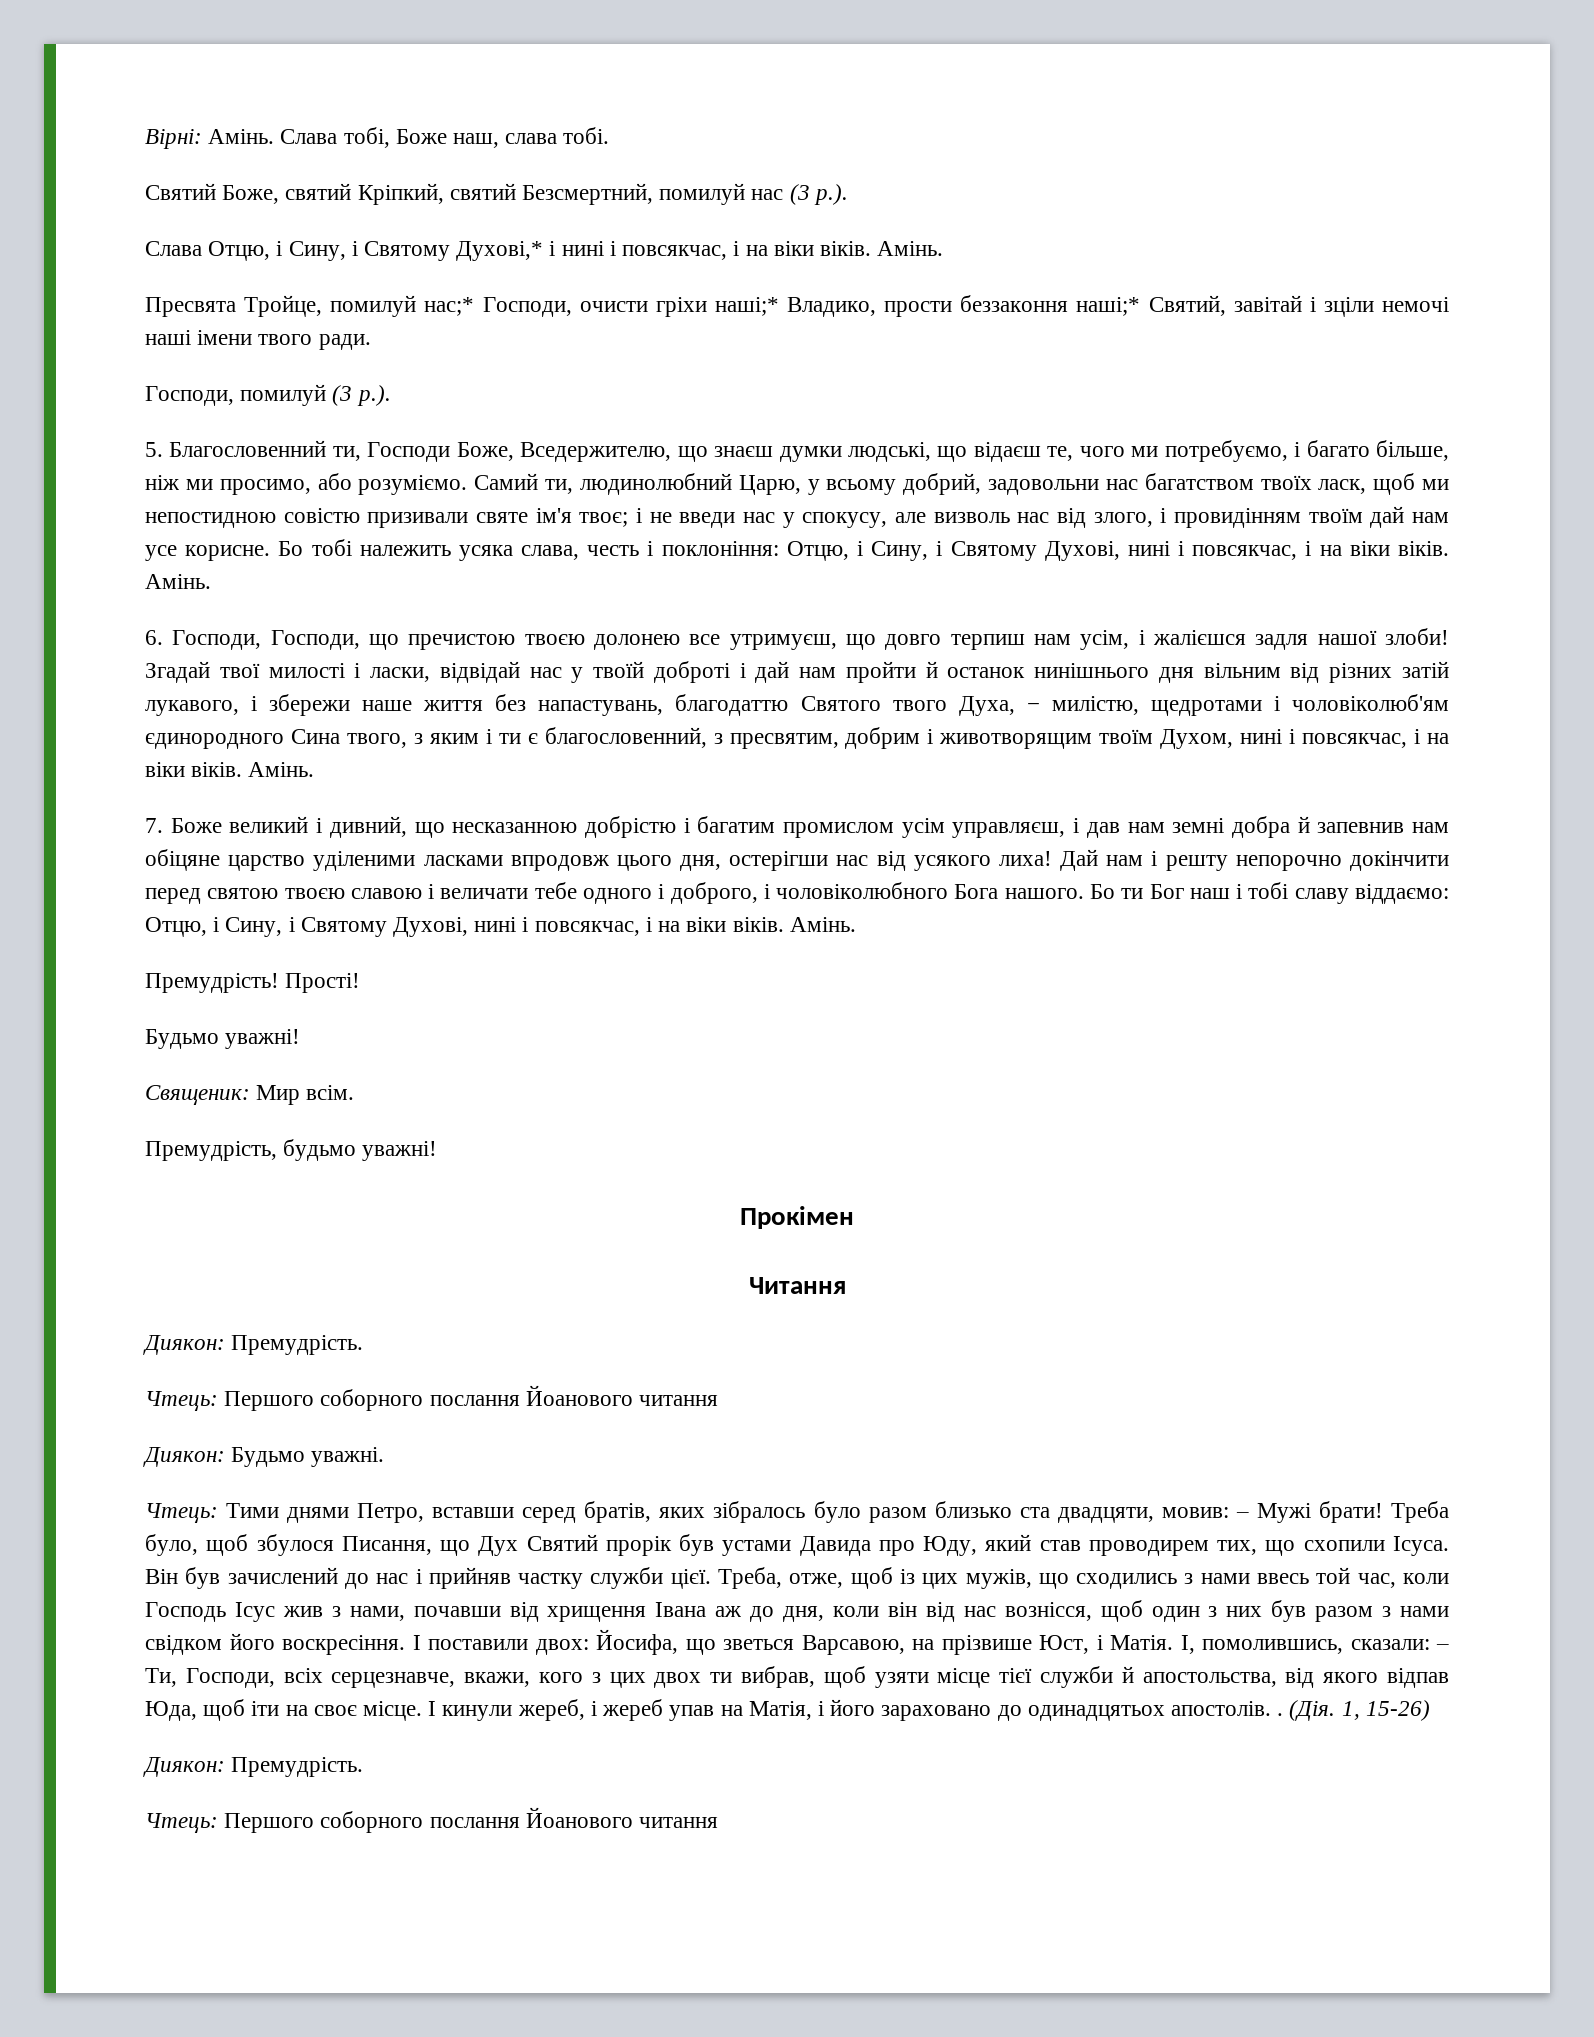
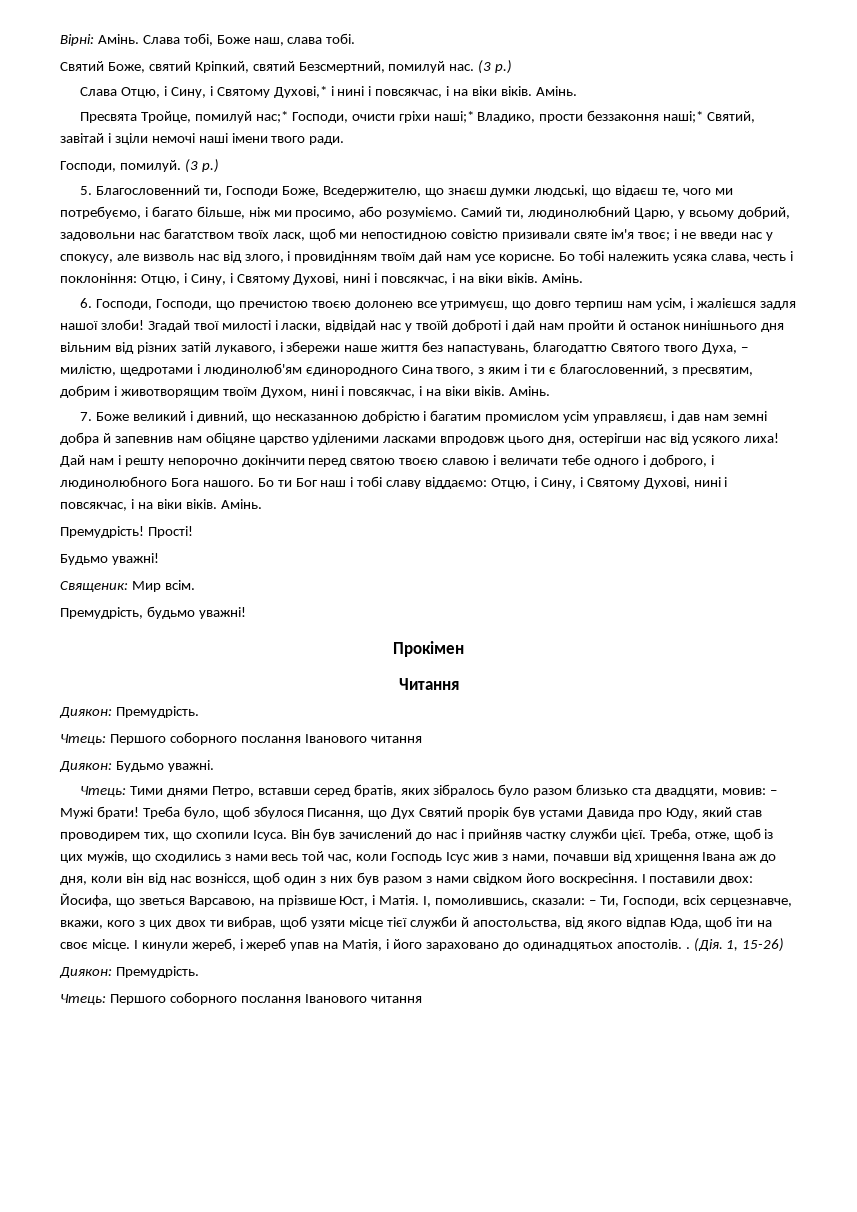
- Святий Боже, святий Кріпкий, святий Безсмертний, помилуй нас (3 р.).
+ Святий Боже, святий Кріпкий, святий Безсмертний, помилуй нас. (3 р.)
- Господи, помилуй (3 р.).
+ Господи, помилуй. (3 р.)
- Згадай твої милості і ласки, відвідай нас у твоїй доброті і дай нам пройти й останок нинішнього дня вільним від різних затій лукавого, і збережи наше життя без напастувань, благодаттю Святого твого Духа, − милістю, щедротами і чоловіколюб'ям єдинородного Сина твого, з яким і ти є благословенний, з пресвятим, добрим і животворящим твоїм Духом, нині і повсякчас, і на віки віків.
+ Згадай твої милості і ласки, відвідай нас у твоїй доброті і дай нам пройти й останок нинішнього дня вільним від різних затій лукавого, і збережи наше життя без напастувань, благодаттю Святого твого Духа, − милістю, щедротами і людинолюб'ям єдинородного Сина твого, з яким і ти є благословенний, з пресвятим, добрим і животворящим твоїм Духом, нині і повсякчас, і на віки віків.
- Дай нам і решту непорочно докінчити перед святою твоєю славою і величати тебе одного і доброго, і чоловіколюбного Бога нашого.
+ Дай нам і решту непорочно докінчити перед святою твоєю славою і величати тебе одного і доброго, і людинолюбного Бога нашого.
  Читання
  Диякон: Премудрість.
- Чтець: Першого соборного послання Йоанового читання
+ Чтець: Першого соборного послання Іванового читання
- Треба, отже, щоб із цих мужів, що сходились з нами ввесь той час, коли Господь Ісус жив з нами, почавши від хрищення Івана аж до дня, коли він від нас вознісся, щоб один з них був разом з нами свідком його воскресіння.
+ Треба, отже, щоб із цих мужів, що сходились з нами весь той час, коли Господь Ісус жив з нами, почавши від хрищення Івана аж до дня, коли він від нас вознісся, щоб один з них був разом з нами свідком його воскресіння.
  (Дія. 1, 15-26)
  Диякон: Премудрість.
- Чтець: Першого соборного послання Йоанового читання
+ Чтець: Першого соборного послання Іванового читання

